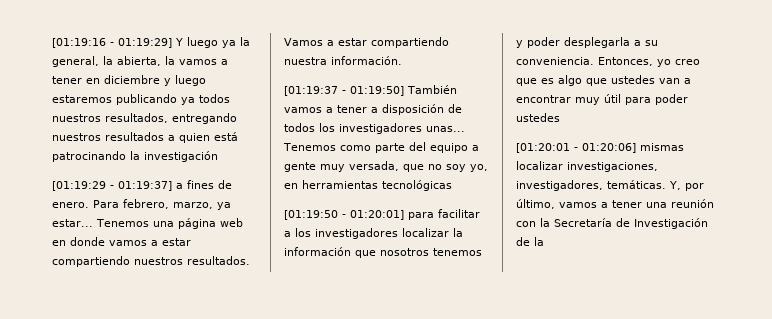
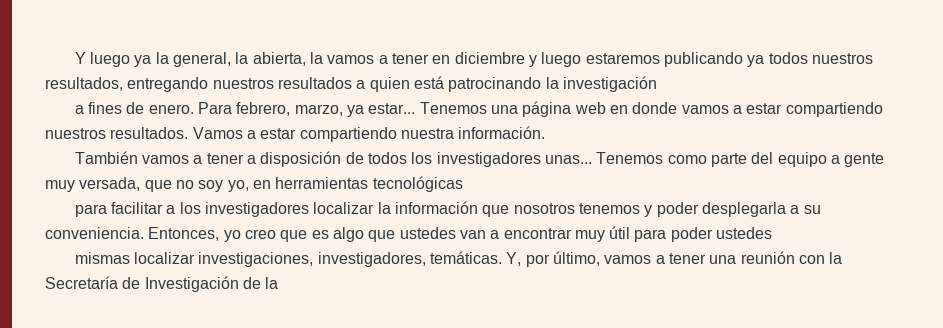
- [01:19:16 - 01:19:29] Y luego ya la general, la abierta, la vamos a tener en diciembre y luego estaremos publicando ya todos nuestros resultados, entregando nuestros resultados a quien está patrocinando la investigación
+ Y luego ya la general, la abierta, la vamos a tener en diciembre y luego estaremos publicando ya todos nuestros resultados, entregando nuestros resultados a quien está patrocinando la investigación
- [01:19:29 - 01:19:37] a fines de enero.
+ a fines de enero.
- [01:19:37 - 01:19:50] También vamos a tener a disposición de todos los investigadores unas...
+ También vamos a tener a disposición de todos los investigadores unas...
- [01:19:50 - 01:20:01] para facilitar a los investigadores localizar la información que nosotros tenemos y poder desplegarla a su conveniencia.
+ para facilitar a los investigadores localizar la información que nosotros tenemos y poder desplegarla a su conveniencia.
- [01:20:01 - 01:20:06] mismas localizar investigaciones, investigadores, temáticas.
+ mismas localizar investigaciones, investigadores, temáticas.

